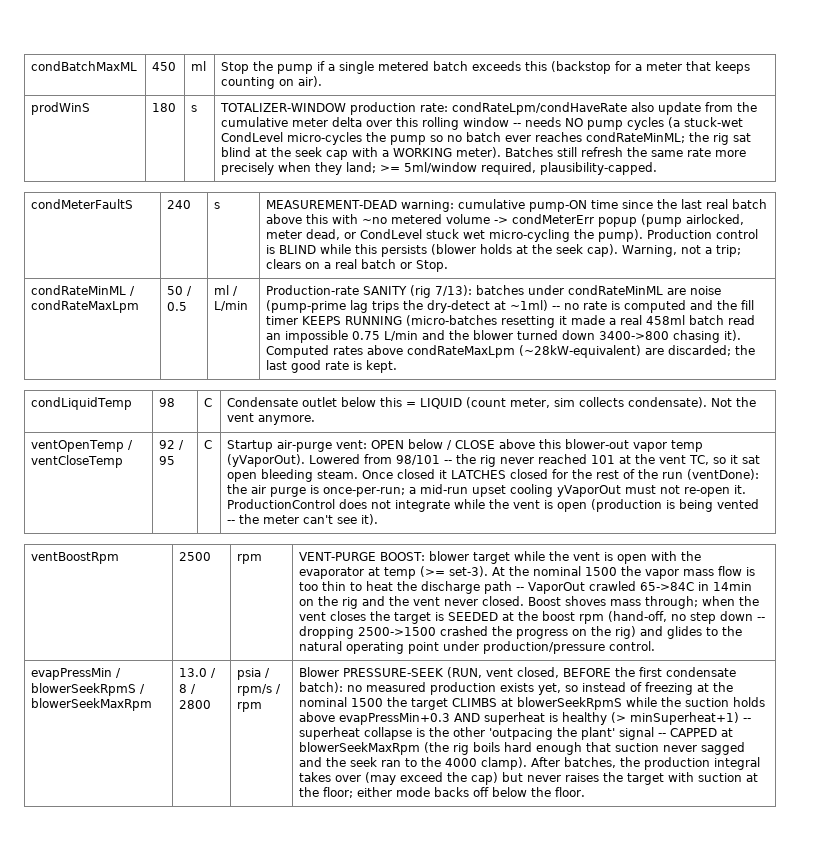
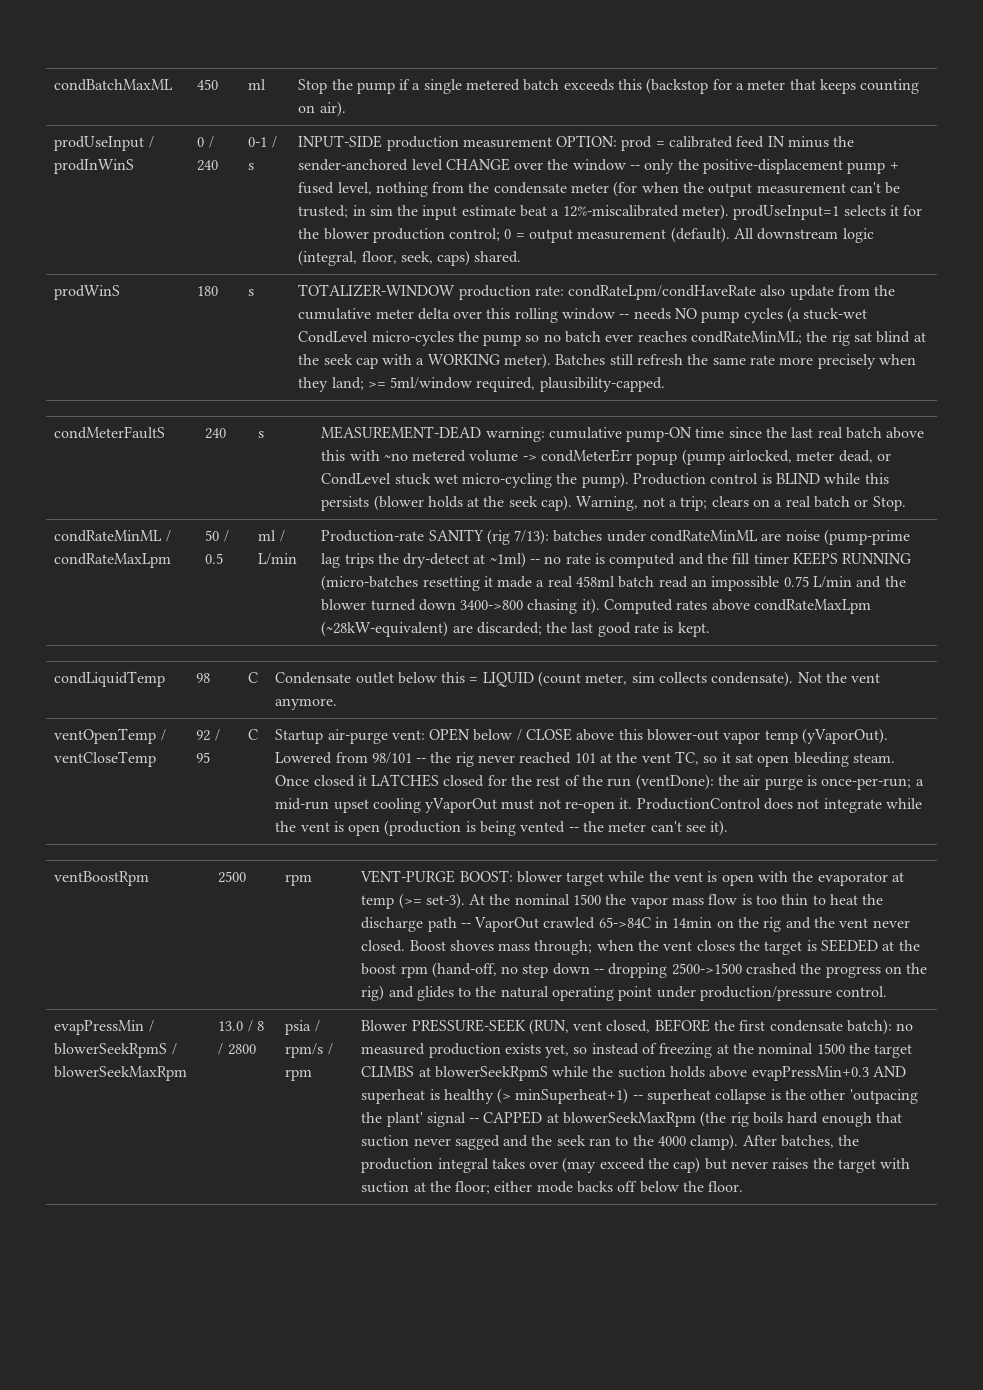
+ prodUseInput / prodInWinS | 0 / 240 | 0-1 / s | INPUT-SIDE production measurement OPTION: prod = calibrated feed IN minus the sender-anchored level CHANGE over the window -- only the positive-displacement pump + fused level, nothing from the condensate meter (for when the output measurement can't be trusted; in sim the input estimate beat a 12%-miscalibrated meter). prodUseInput=1 selects it for the blower production control; 0 = output measurement (default). All downstream logic (integral, floor, seek, caps) shared.

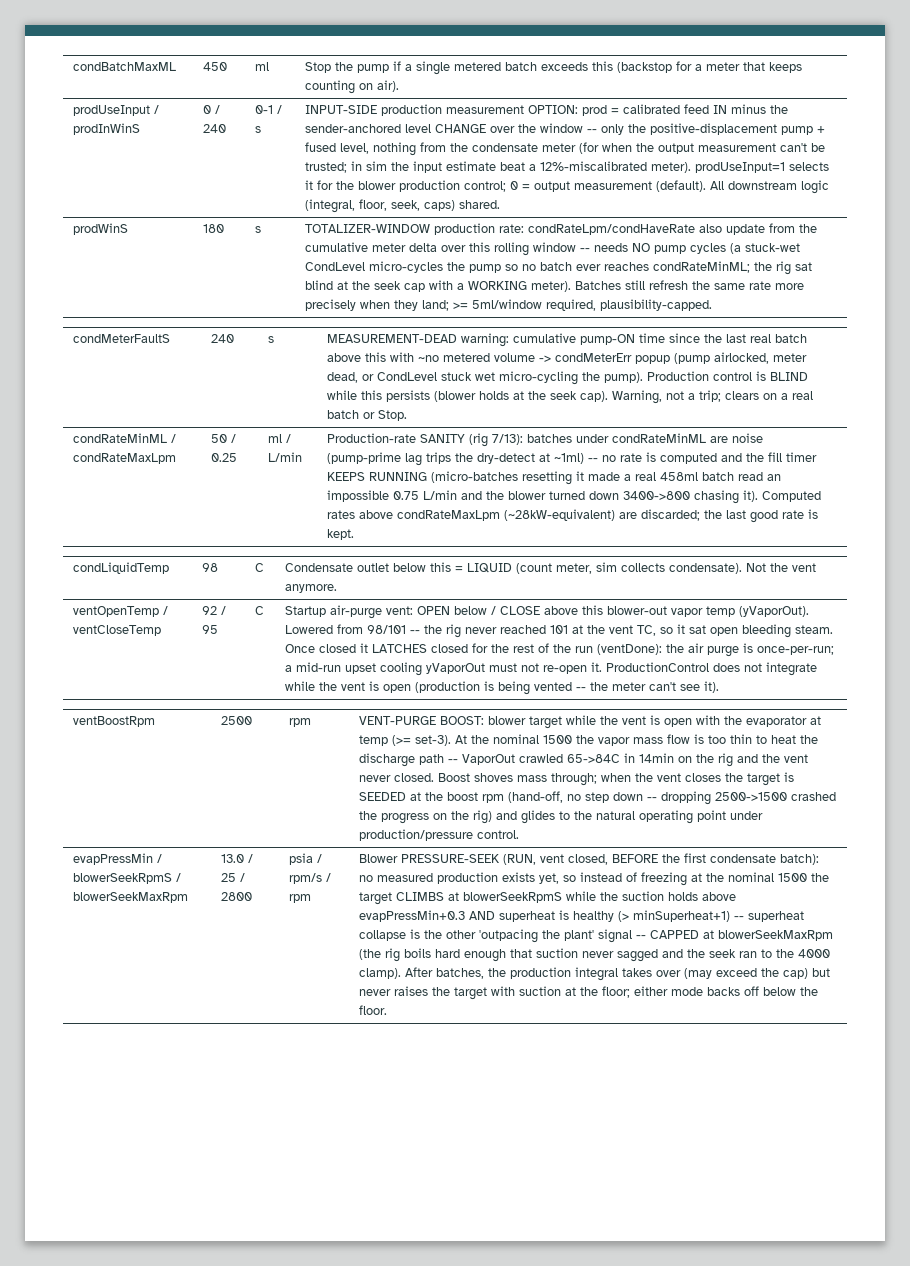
- 50 / 0.5
+ 50 / 0.25
- 13.0 / 8 / 2800
+ 13.0 / 25 / 2800

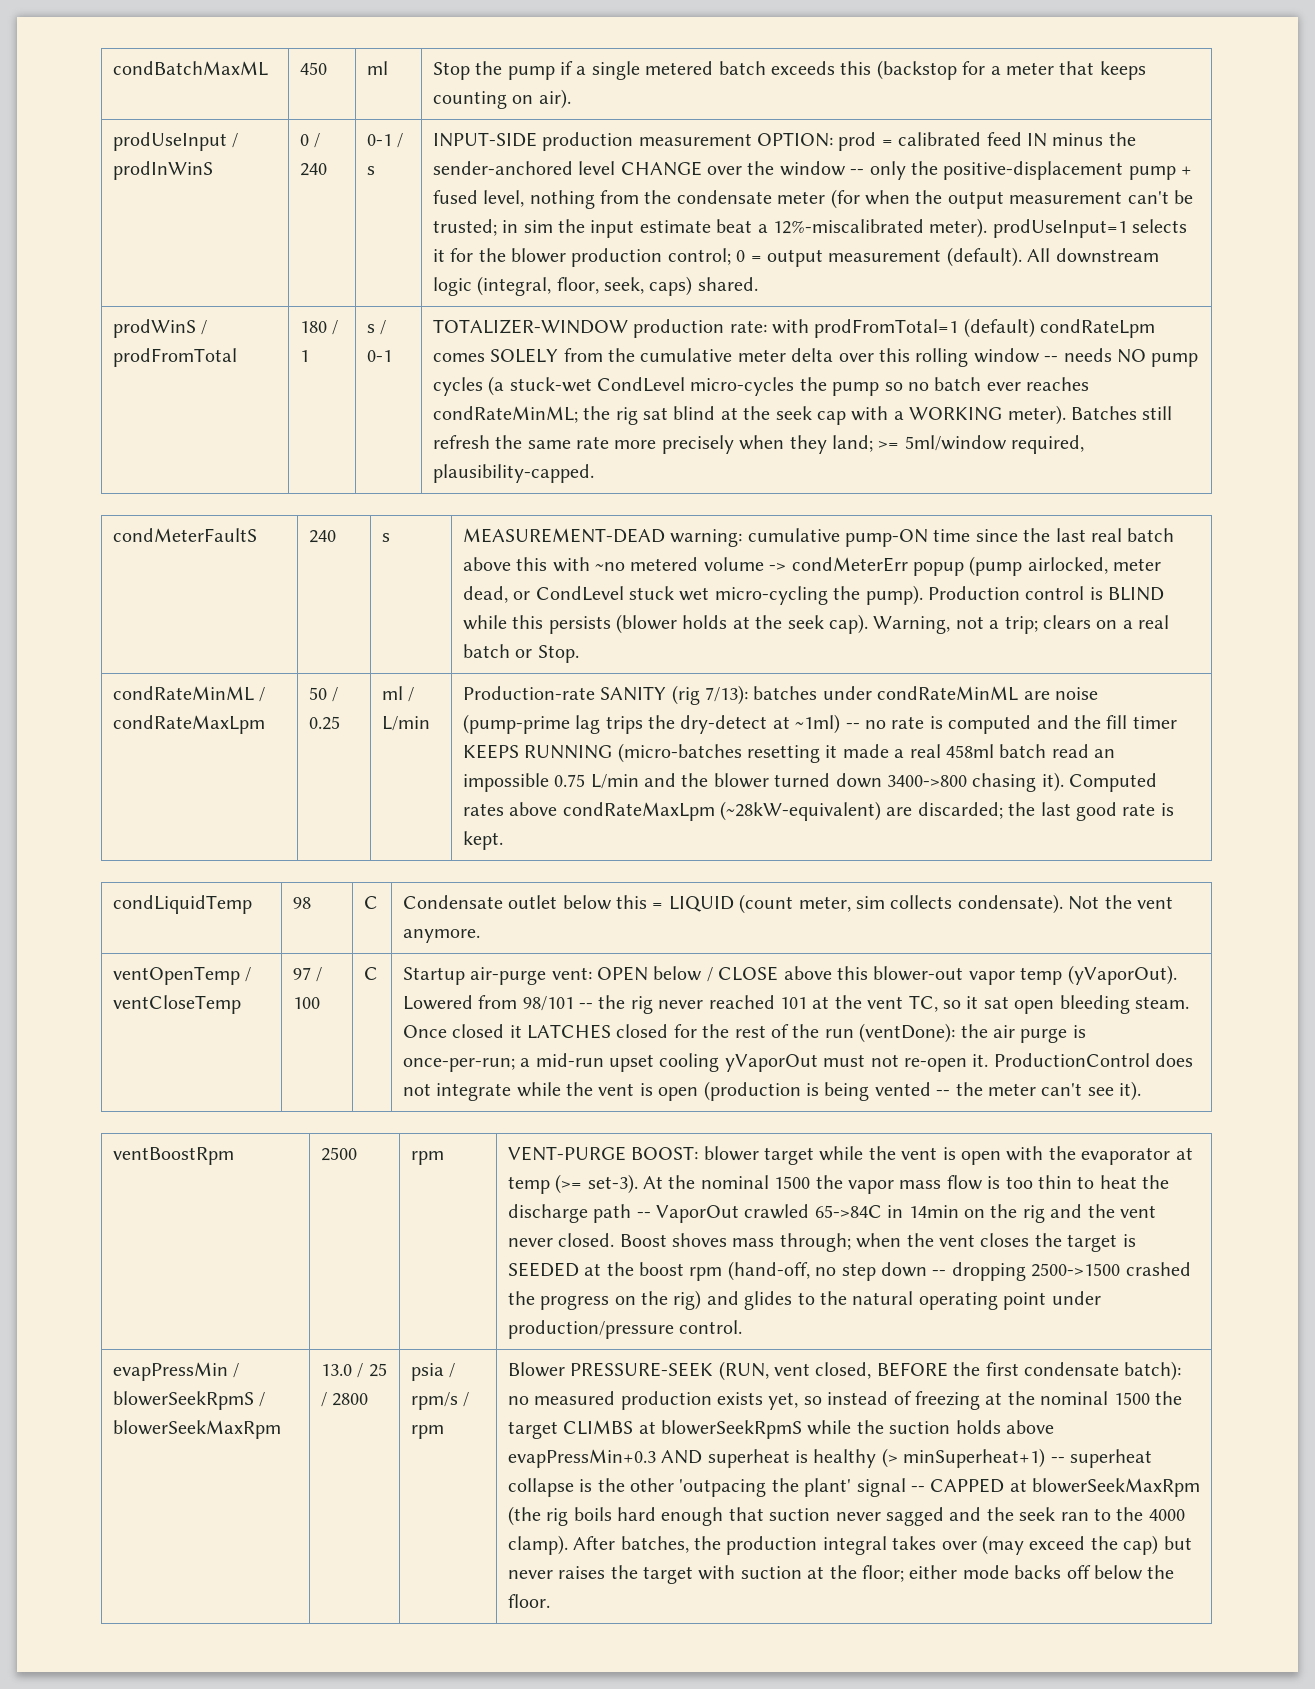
- prodWinS
+ prodWinS / prodFromTotal
- 180 | s
+ 180 / 1 | s / 0-1
- TOTALIZER-WINDOW production rate: condRateLpm/condHaveRate also update from the cumulative meter delta over this rolling window -- needs NO pump cycles (a stuck-wet CondLevel micro-cycles the pump so no batch ever reaches condRateMinML; the rig sat blind at the seek cap with a WORKING meter).
+ TOTALIZER-WINDOW production rate: with prodFromTotal=1 (default) condRateLpm comes SOLELY from the cumulative meter delta over this rolling window -- needs NO pump cycles (a stuck-wet CondLevel micro-cycles the pump so no batch ever reaches condRateMinML; the rig sat blind at the seek cap with a WORKING meter).
- 92 / 95
+ 97 / 100

